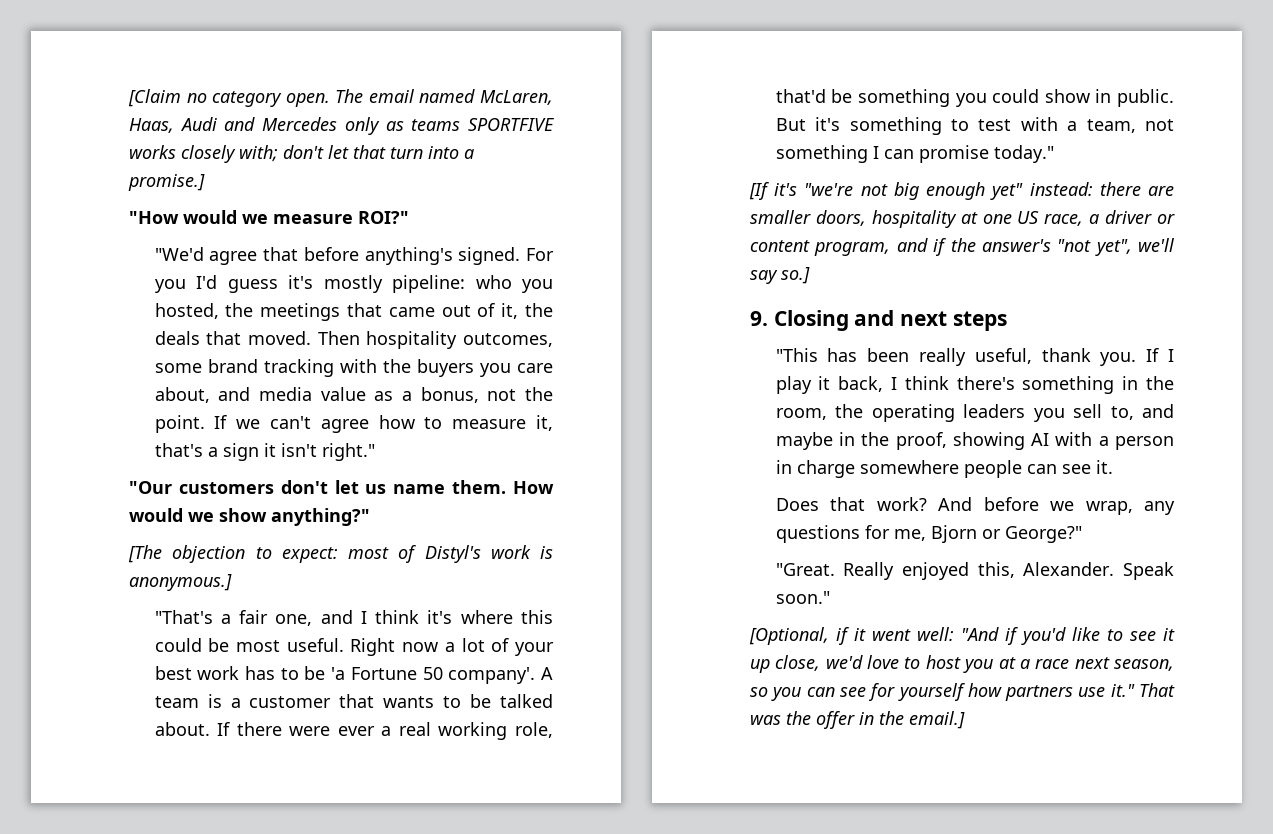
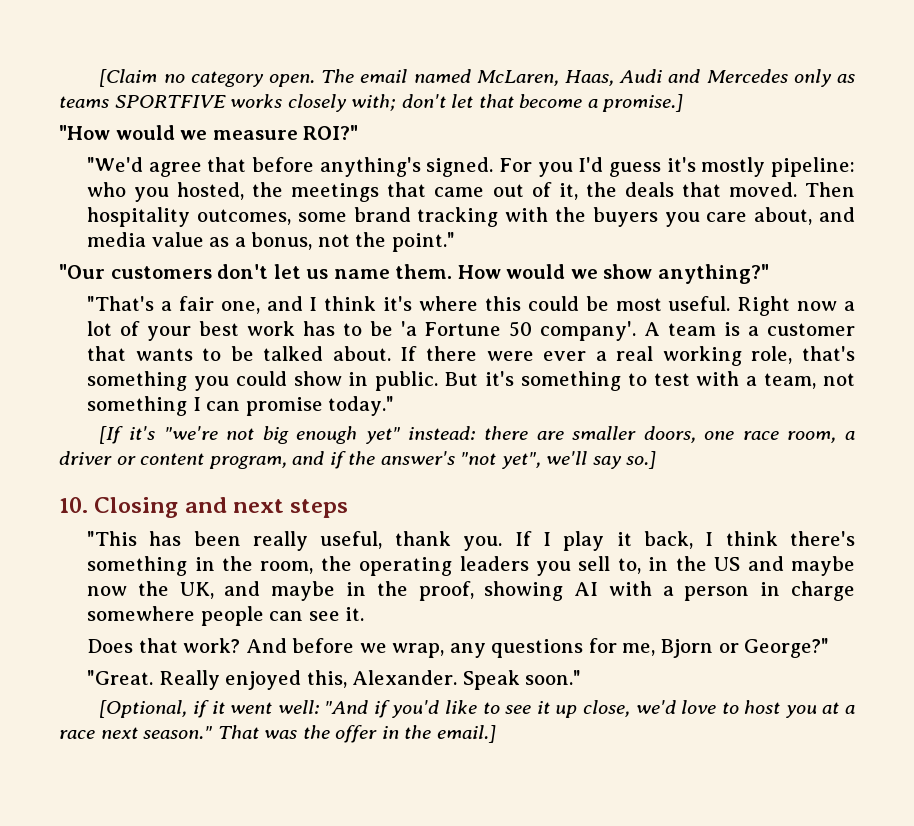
- The email named McLaren, Haas, Audi and Mercedes only as teams SPORTFIVE works closely with; don't let that turn into a promise.]
+ The email named McLaren, Haas, Audi and Mercedes only as teams SPORTFIVE works closely with; don't let that become a promise.]
- Then hospitality outcomes, some brand tracking with the buyers you care about, and media value as a bonus, not the point. If we can't agree how to measure it, that's a sign it isn't right."
+ Then hospitality outcomes, some brand tracking with the buyers you care about, and media value as a bonus, not the point."
- [The objection to expect: most of Distyl's work is anonymous.]
- If there were ever a real working role, that'd be something you could show in public.
+ If there were ever a real working role, that's something you could show in public.
- [If it's "we're not big enough yet" instead: there are smaller doors, hospitality at one US race, a driver or content program, and if the answer's "not yet", we'll say so.]
+ [If it's "we're not big enough yet" instead: there are smaller doors, one race room, a driver or content program, and if the answer's "not yet", we'll say so.]
- 9. Closing and next steps
+ 10. Closing and next steps
- If I play it back, I think there's something in the room, the operating leaders you sell to, and maybe in the proof, showing AI with a person in charge somewhere people can see it.
+ If I play it back, I think there's something in the room, the operating leaders you sell to, in the US and maybe now the UK, and maybe in the proof, showing AI with a person in charge somewhere people can see it.
- [Optional, if it went well: "And if you'd like to see it up close, we'd love to host you at a race next season, so you can see for yourself how partners use it."
+ [Optional, if it went well: "And if you'd like to see it up close, we'd love to host you at a race next season."

